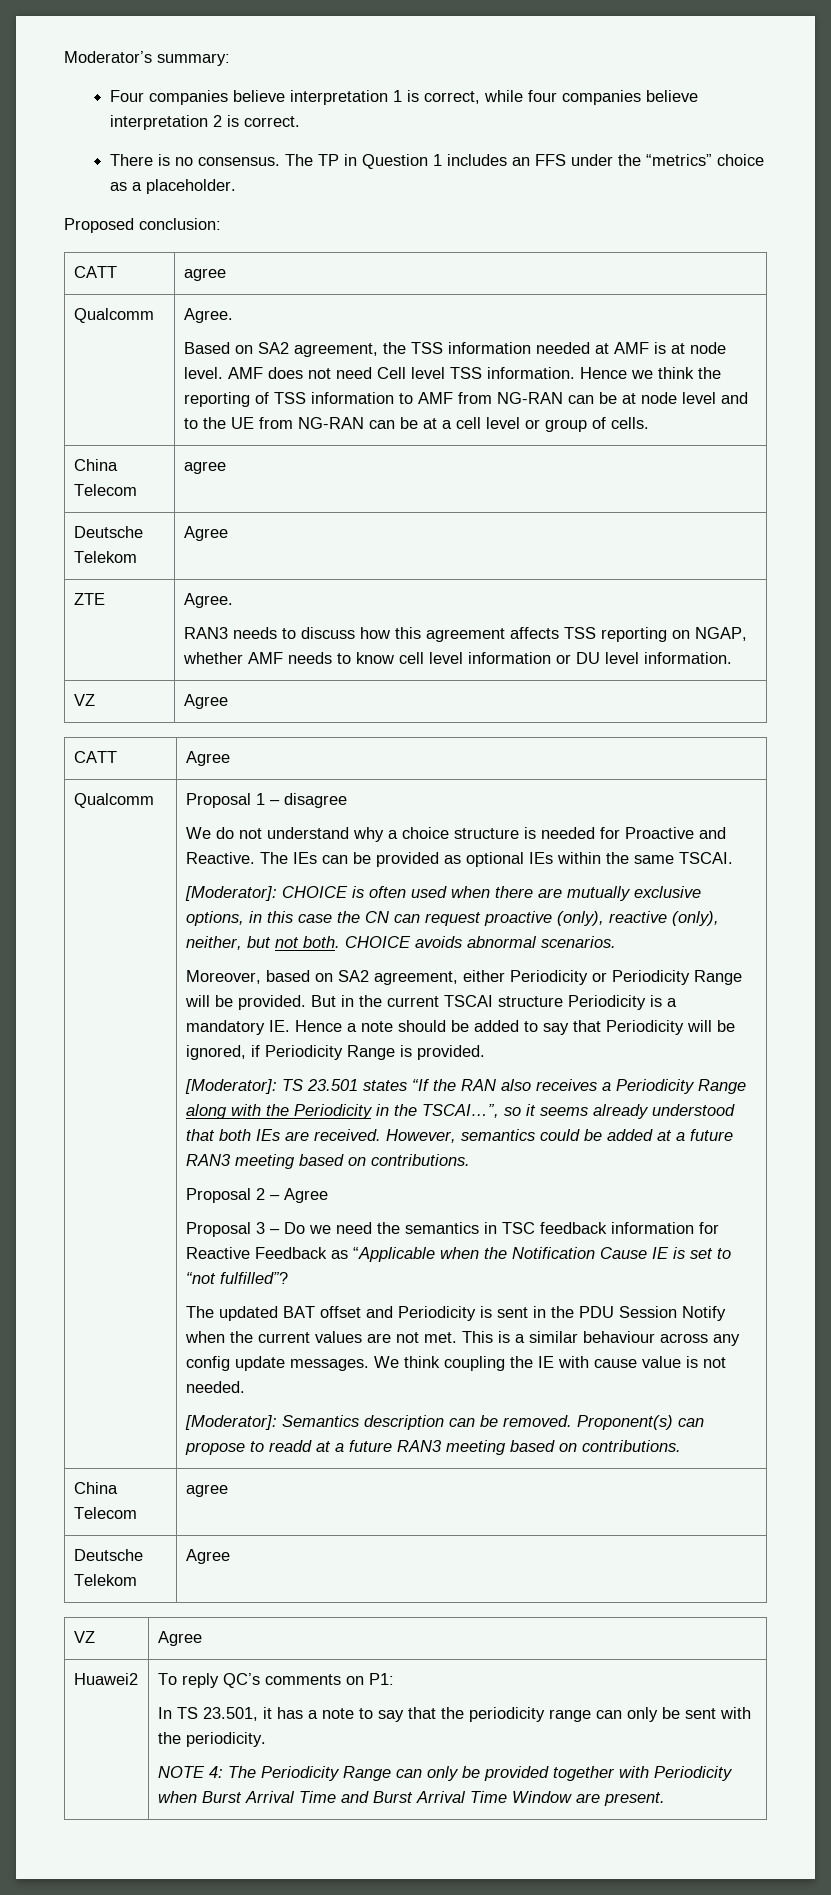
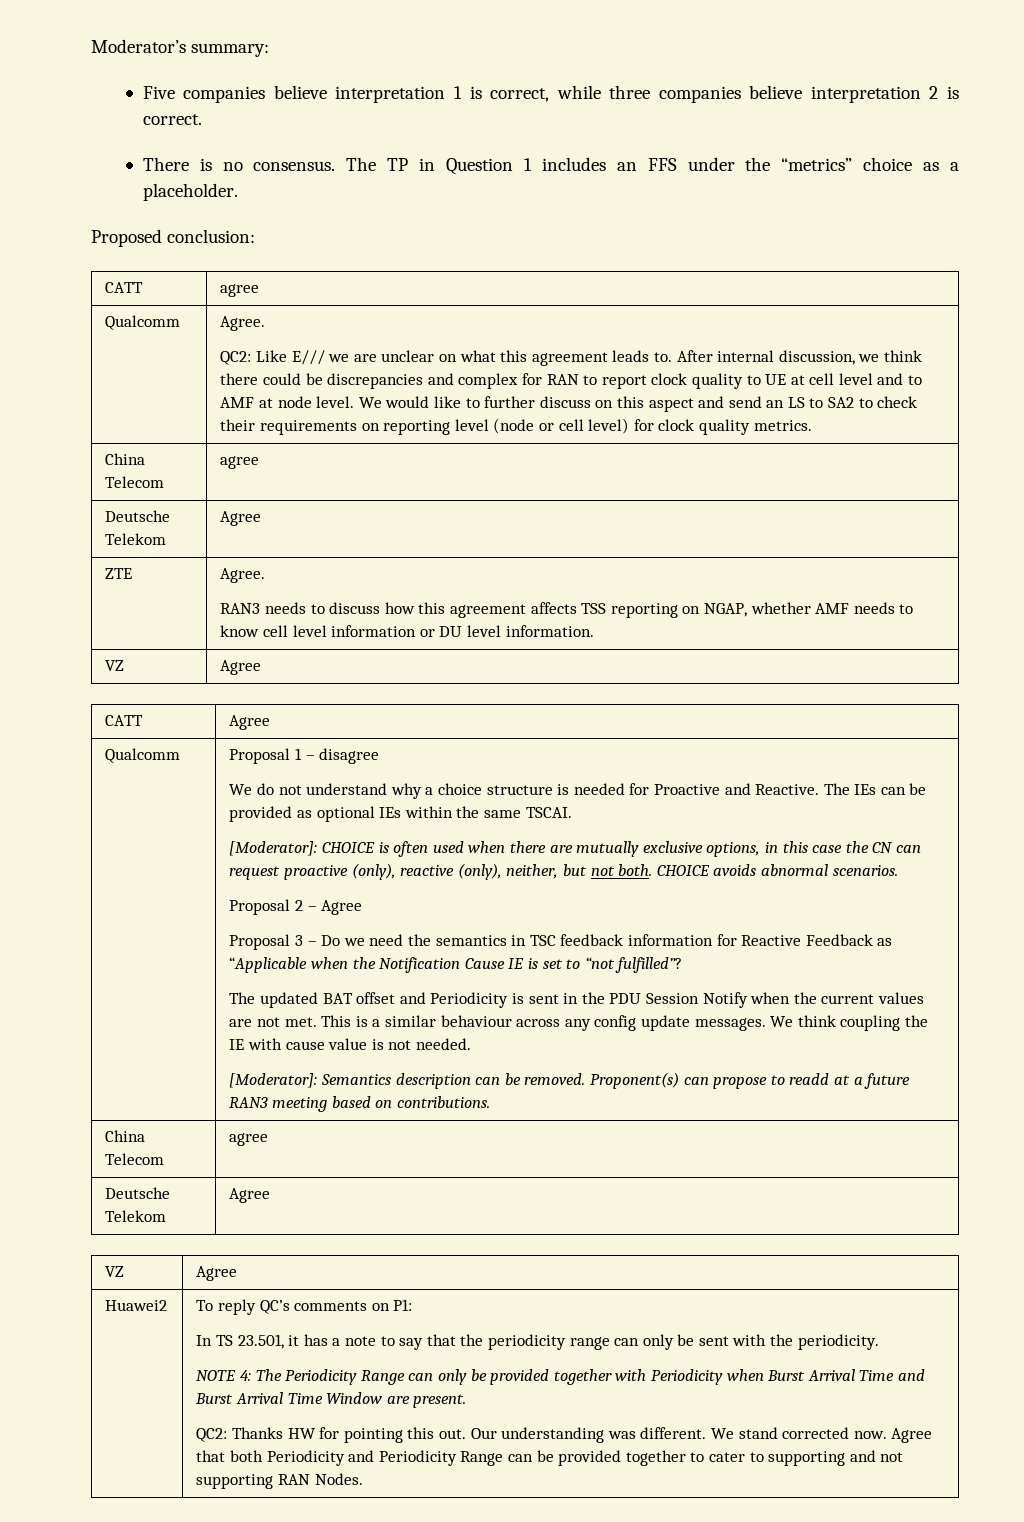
- Four companies believe interpretation 1 is correct, while four companies believe interpretation 2 is correct.
+ Five companies believe interpretation 1 is correct, while three companies believe interpretation 2 is correct.
- Based on SA2 agreement, the TSS information needed at AMF is at node level. AMF does not need Cell level TSS information. Hence we think the reporting of TSS information to AMF from NG-RAN can be at node level and to the UE from NG-RAN can be at a cell level or group of cells.
+ QC2: Like E/// we are unclear on what this agreement leads to. After internal discussion, we think there could be discrepancies and complex for RAN to report clock quality to UE at cell level and to AMF at node level. We would like to further discuss on this aspect and send an LS to SA2 to check their requirements on reporting level (node or cell level) for clock quality metrics.
- Moreover, based on SA2 agreement, either Periodicity or Periodicity Range will be provided. But in the current TSCAI structure Periodicity is a mandatory IE. Hence a note should be added to say that Periodicity will be ignored, if Periodicity Range is provided.
- [Moderator]: TS 23.501 states “If the RAN also receives a Periodicity Range along with the Periodicity in the TSCAI…”, so it seems already understood that both IEs are received. However, semantics could be added at a future RAN3 meeting based on contributions.
+ QC2: Thanks HW for pointing this out. Our understanding was different. We stand corrected now. Agree that both Periodicity and Periodicity Range can be provided together to cater to supporting and not supporting RAN Nodes.

